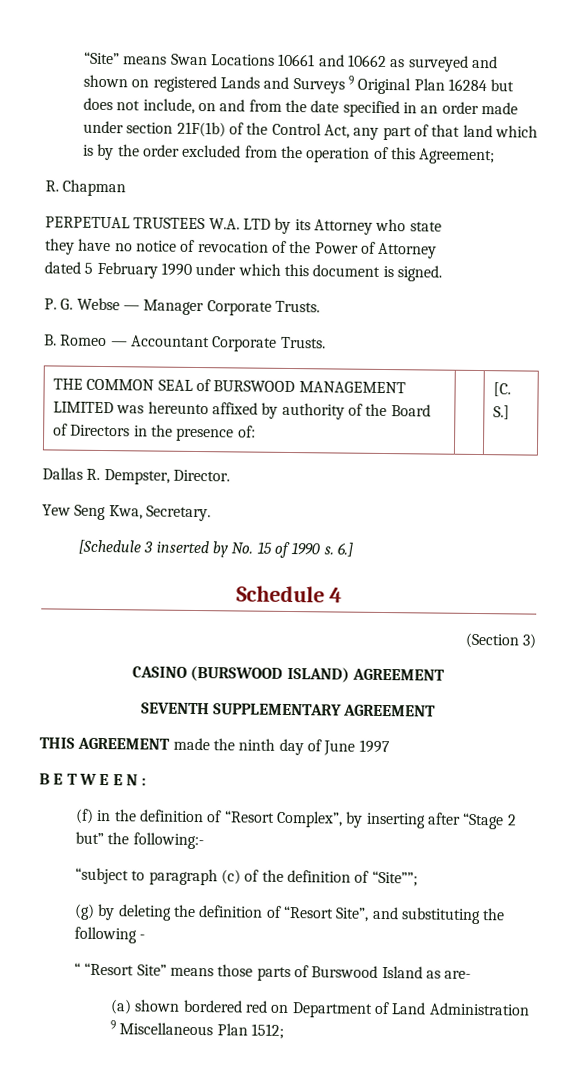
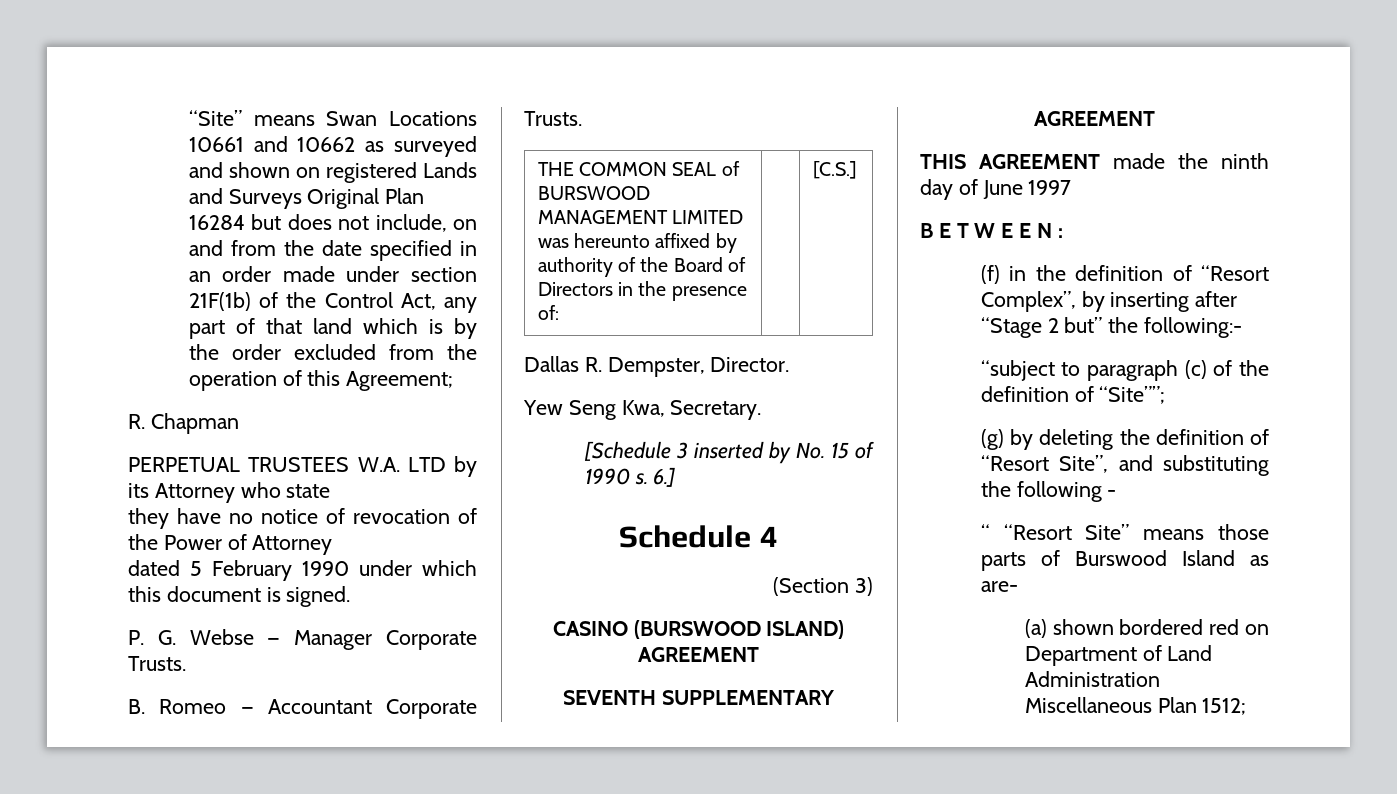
- “Site” means Swan Locations 10661 and 10662 as surveyed and shown on registered Lands and Surveys 9 Original Plan 16284 but does not include, on and from the date specified in an order made under section 21F(1b) of the Control Act, any part of that land which is by the order excluded from the operation of this Agreement;
+ “Site” means Swan Locations 10661 and 10662 as surveyed and shown on registered Lands and Surveys Original Plan 16284 but does not include, on and from the date specified in an order made under section 21F(1b) of the Control Act, any part of that land which is by the order excluded from the operation of this Agreement;
- THE COMMON SEAL of BURSWOOD MANAGEMENT LIMITED was hereunto affixed by authority of the Board of Directors in the presence of: | | [C. S.]
+ THE COMMON SEAL of BURSWOOD MANAGEMENT LIMITED was hereunto affixed by authority of the Board of Directors in the presence of: | | [C.S.]
- (a) shown bordered red on Department of Land Administration 9 Miscellaneous Plan 1512;
+ (a) shown bordered red on Department of Land Administration Miscellaneous Plan 1512;

